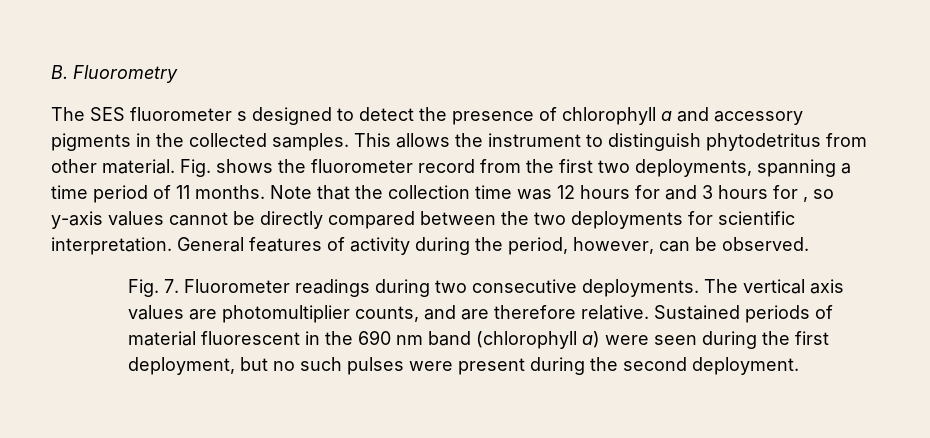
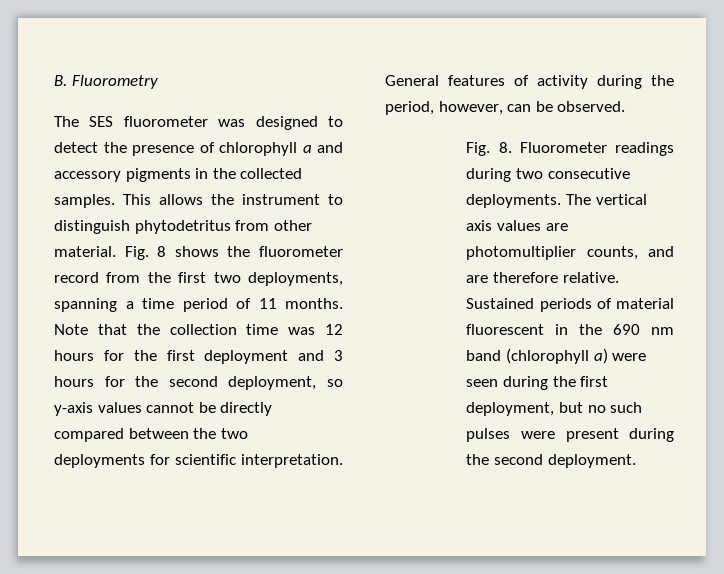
- The SES fluorometer s designed to detect the presence of chlorophyll a and accessory pigments in the collected samples.
+ The SES fluorometer was designed to detect the presence of chlorophyll a and accessory pigments in the collected samples.
- Fig. shows the fluorometer record from the first two deployments, spanning a time period of 11 months.
+ Fig. 8 shows the fluorometer record from the first two deployments, spanning a time period of 11 months.
- Note that the collection time was 12 hours for and 3 hours for , so y-axis values cannot be directly compared between the two deployments for scientific interpretation.
+ Note that the collection time was 12 hours for the first deployment and 3 hours for the second deployment, so y-axis values cannot be directly compared between the two deployments for scientific interpretation.
- Fig. 7. Fluorometer readings during two consecutive deployments.
+ Fig. 8. Fluorometer readings during two consecutive deployments.

